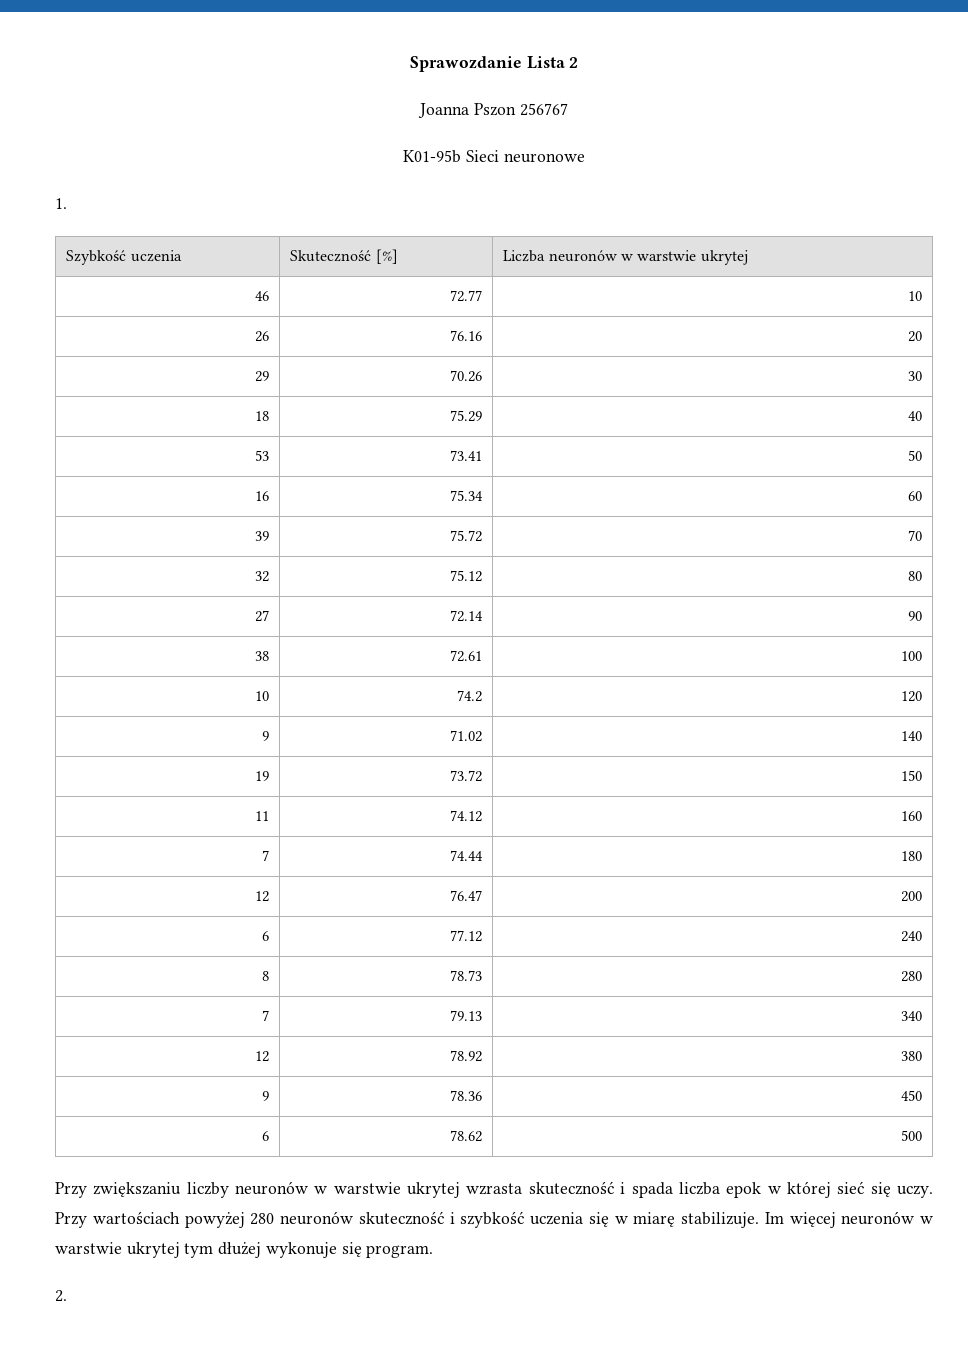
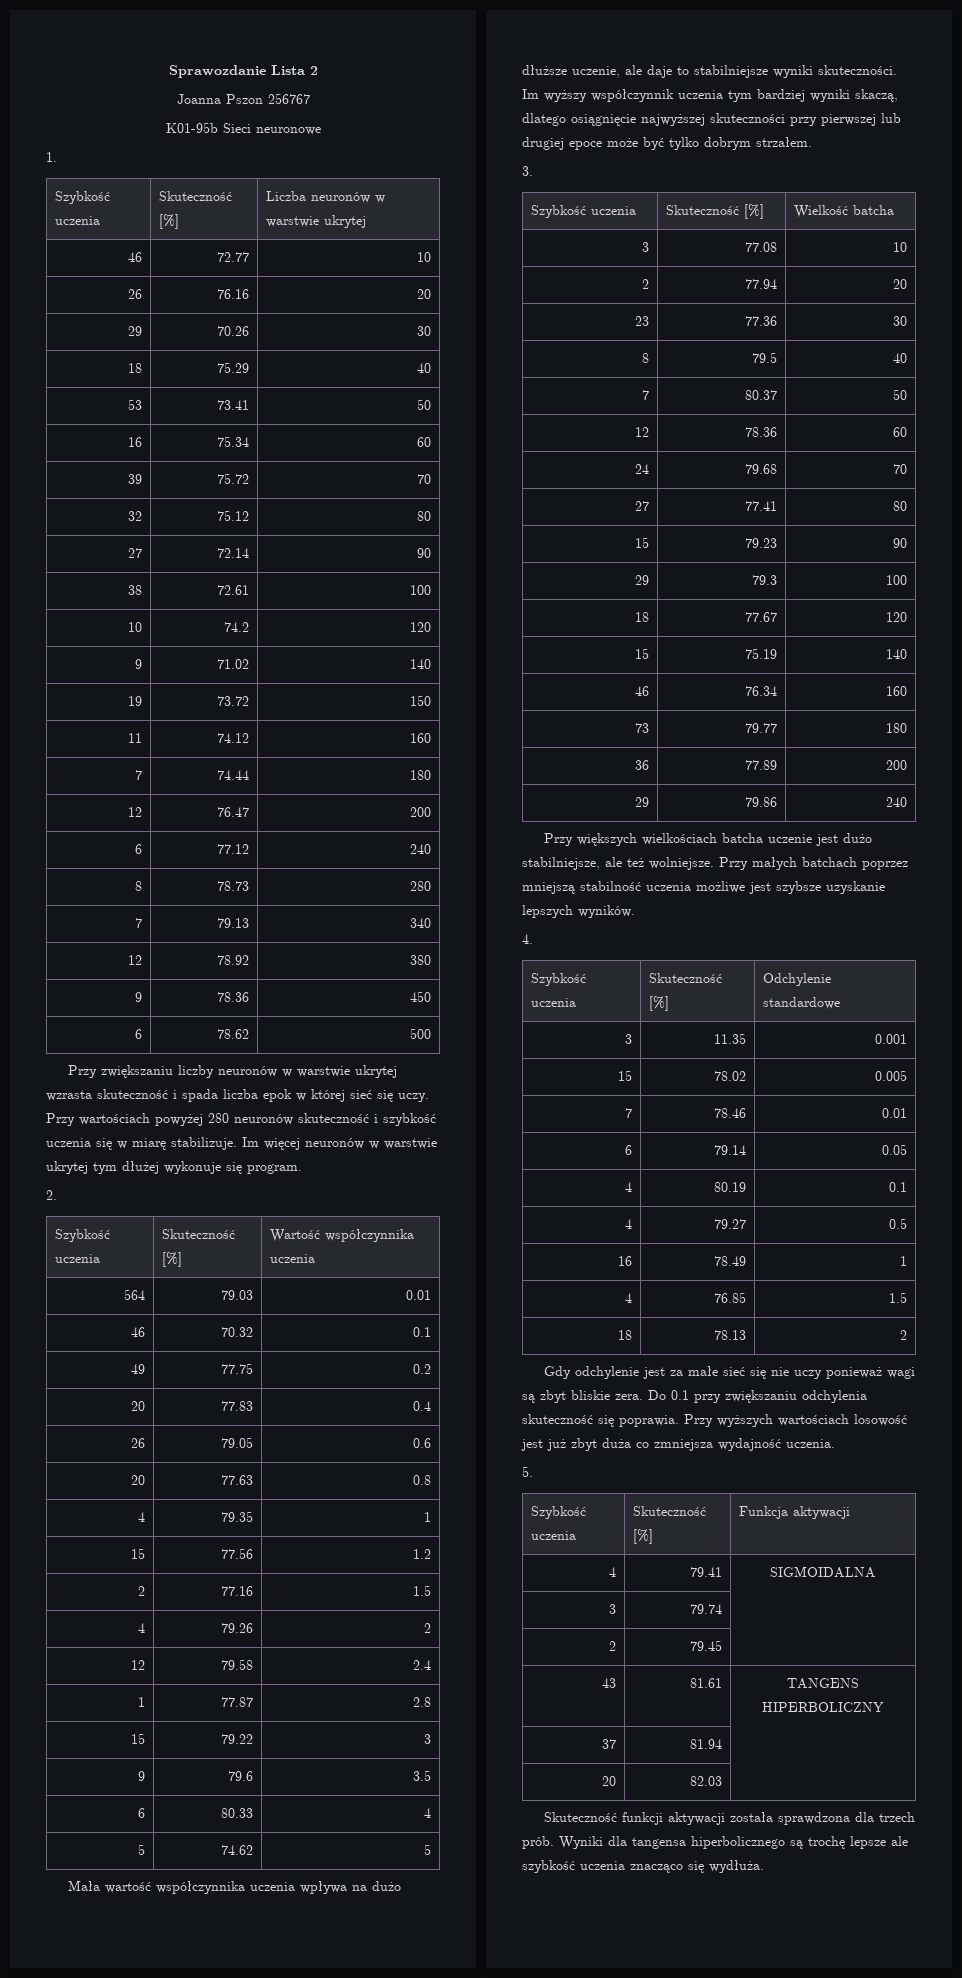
+ Szybkość uczenia | Skuteczność [%] | Wartość współczynnika uczenia
+ 564 | 79.03 | 0.01
+ 46 | 70.32 | 0.1
+ 49 | 77.75 | 0.2
+ 20 | 77.83 | 0.4
+ 26 | 79.05 | 0.6
+ 20 | 77.63 | 0.8
+ 4 | 79.35 | 1
+ 15 | 77.56 | 1.2
+ 2 | 77.16 | 1.5
+ 4 | 79.26 | 2
+ 12 | 79.58 | 2.4
+ 1 | 77.87 | 2.8
+ 15 | 79.22 | 3
+ 9 | 79.6 | 3.5
+ 6 | 80.33 | 4
+ 5 | 74.62 | 5
+ Mała wartość współczynnika uczenia wpływa na dużo dłuższe uczenie, ale daje to stabilniejsze wyniki skuteczności. Im wyższy współczynnik uczenia tym bardziej wyniki skaczą, dlatego osiągnięcie najwyższej skuteczności przy pierwszej lub drugiej epoce może być tylko dobrym strzałem.
+ 3.
+ Szybkość uczenia | Skuteczność [%] | Wielkość batcha
+ 3 | 77.08 | 10
+ 2 | 77.94 | 20
+ 23 | 77.36 | 30
+ 8 | 79.5 | 40
+ 7 | 80.37 | 50
+ 12 | 78.36 | 60
+ 24 | 79.68 | 70
+ 27 | 77.41 | 80
+ 15 | 79.23 | 90
+ 29 | 79.3 | 100
+ 18 | 77.67 | 120
+ 15 | 75.19 | 140
+ 46 | 76.34 | 160
+ 73 | 79.77 | 180
+ 36 | 77.89 | 200
+ 29 | 79.86 | 240
+ Przy większych wielkościach batcha uczenie jest dużo stabilniejsze, ale też wolniejsze. Przy małych batchach poprzez mniejszą stabilność uczenia możliwe jest szybsze uzyskanie lepszych wyników.
+ 4.
+ Szybkość uczenia | Skuteczność [%] | Odchylenie standardowe
+ 3 | 11.35 | 0.001
+ 15 | 78.02 | 0.005
+ 7 | 78.46 | 0.01
+ 6 | 79.14 | 0.05
+ 4 | 80.19 | 0.1
+ 4 | 79.27 | 0.5
+ 16 | 78.49 | 1
+ 4 | 76.85 | 1.5
+ 18 | 78.13 | 2
+ Gdy odchylenie jest za małe sieć się nie uczy ponieważ wagi są zbyt bliskie zera. Do 0.1 przy zwiększaniu odchylenia skuteczność się poprawia. Przy wyższych wartościach losowość jest już zbyt duża co zmniejsza wydajność uczenia.
+ 5.
+ Szybkość uczenia | Skuteczność [%] | Funkcja aktywacji
+ 4 | 79.41 | SIGMOIDALNA
+ 3 | 79.74 |
+ 2 | 79.45 |
+ 43 | 81.61 | TANGENS HIPERBOLICZNY
+ 37 | 81.94 |
+ 20 | 82.03 |
+ Skuteczność funkcji aktywacji została sprawdzona dla trzech prób. Wyniki dla tangensa hiperbolicznego są trochę lepsze ale szybkość uczenia znacząco się wydłuża.

